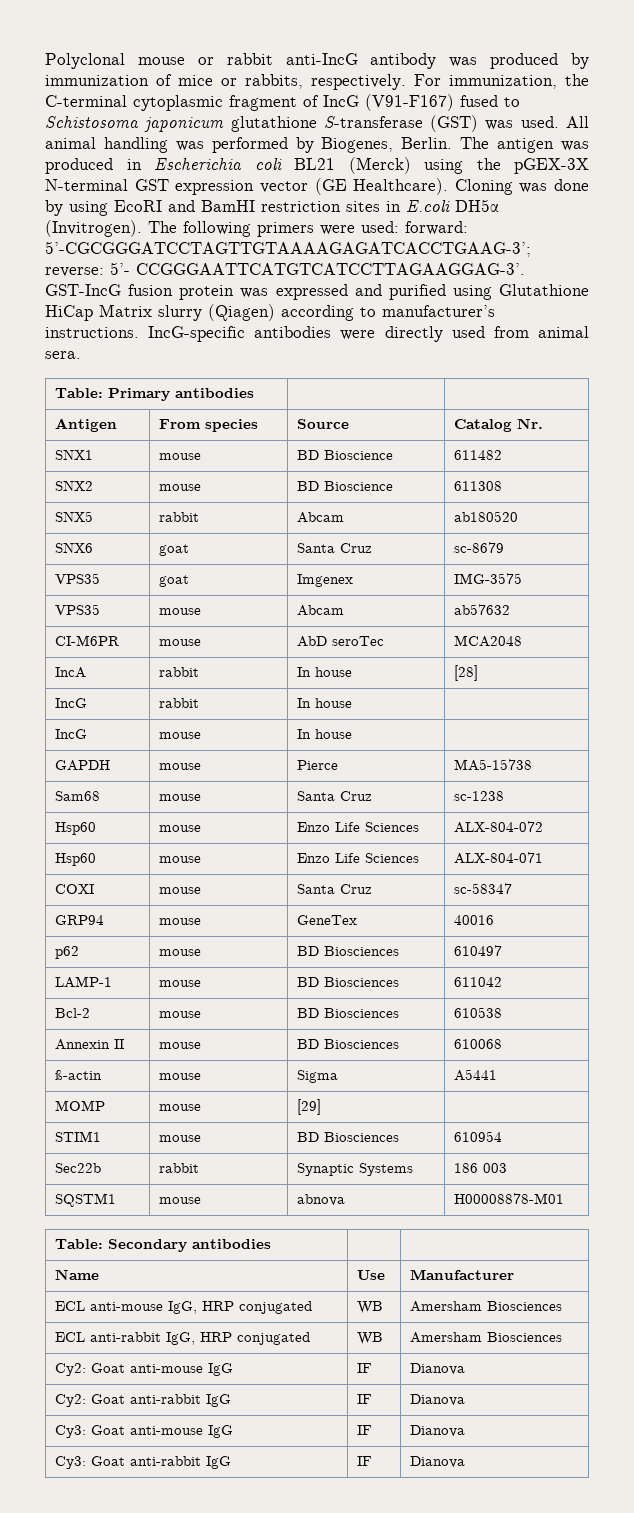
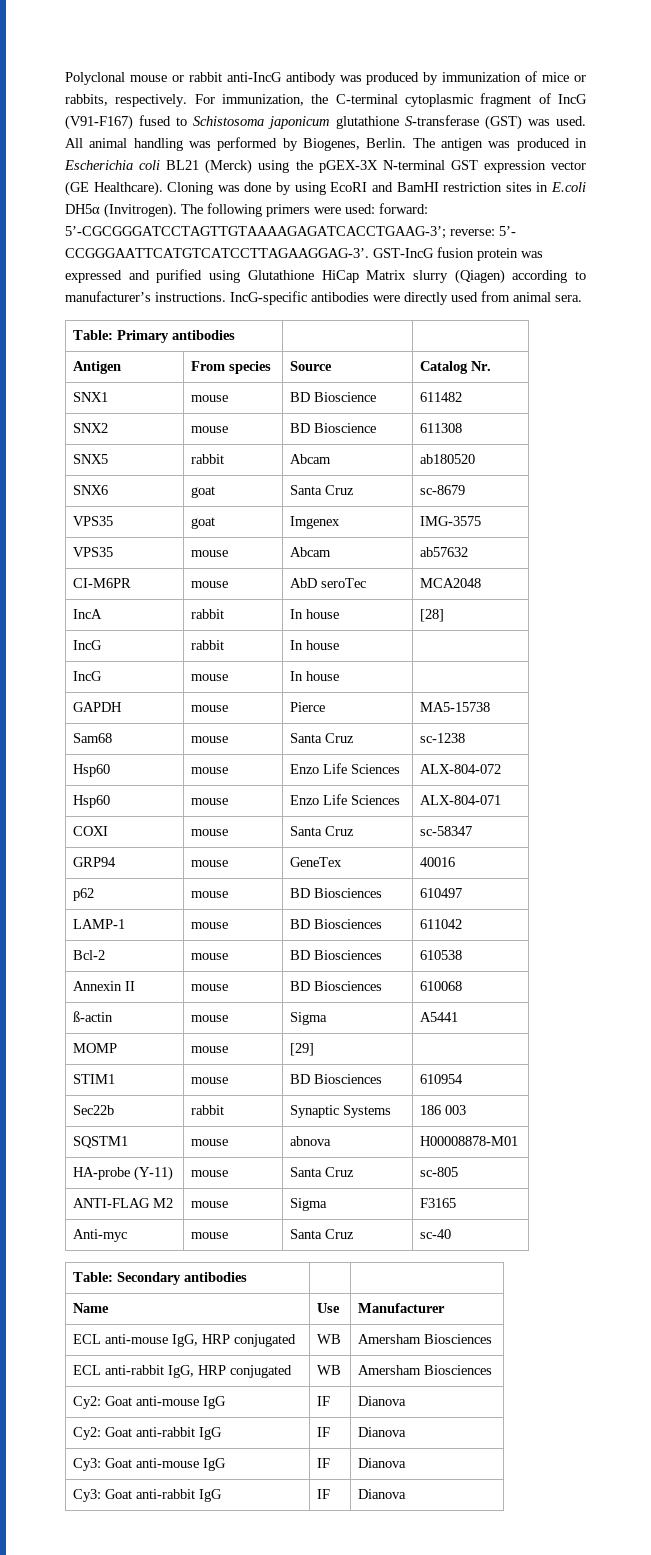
+ HA-probe (Y-11) | mouse | Santa Cruz | sc-805
+ ANTI-FLAG M2 | mouse | Sigma | F3165
+ Anti-myc | mouse | Santa Cruz | sc-40

